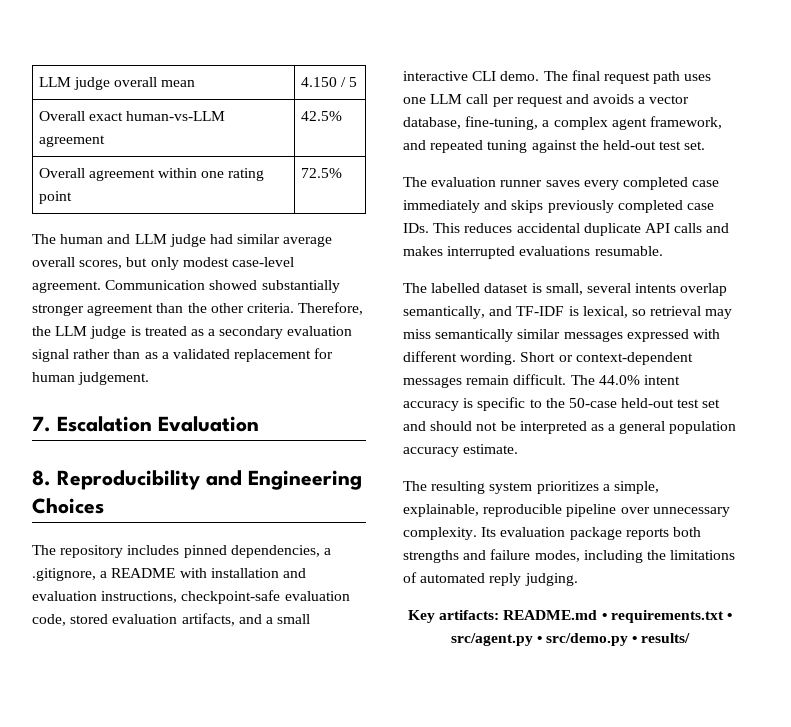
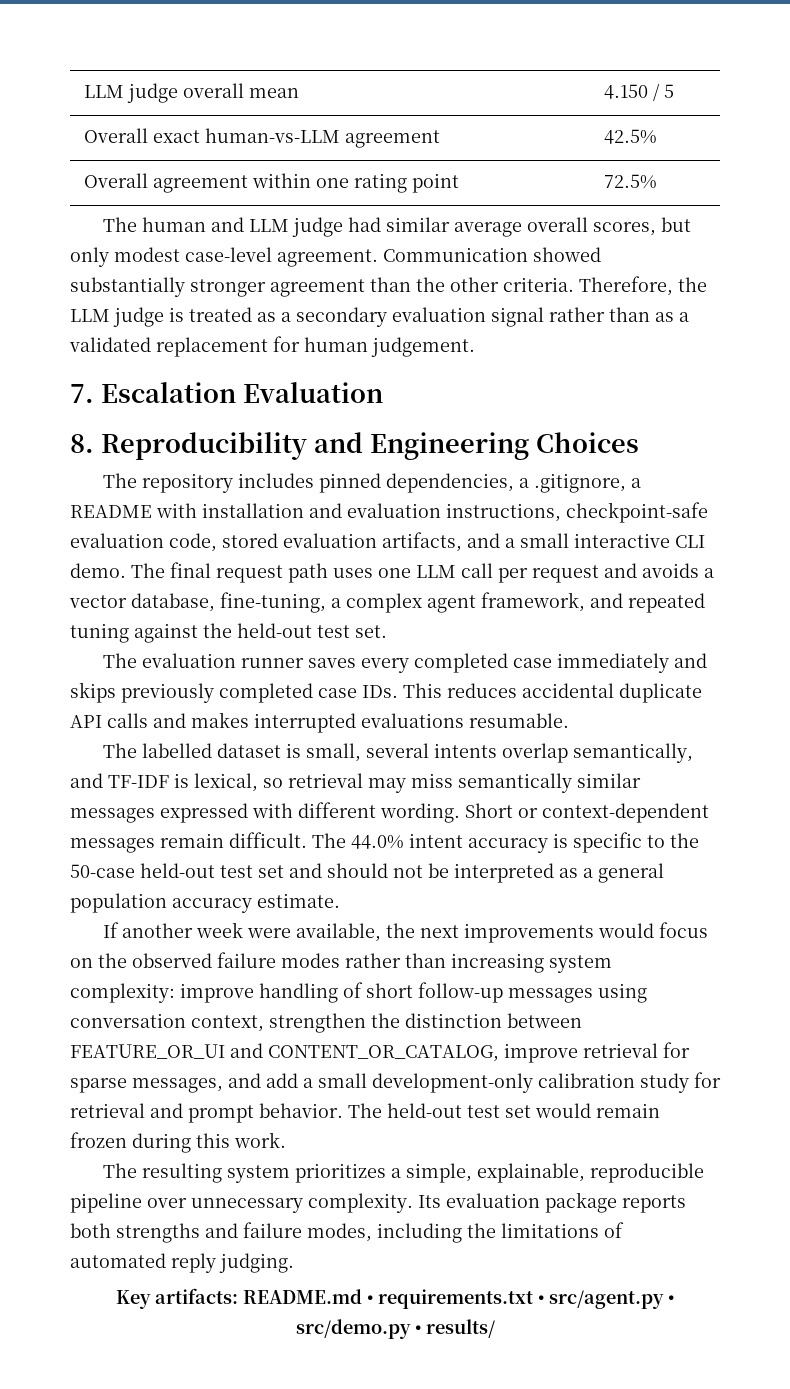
+ If another week were available, the next improvements would focus on the observed failure modes rather than increasing system complexity: improve handling of short follow-up messages using conversation context, strengthen the distinction between FEATURE_OR_UI and CONTENT_OR_CATALOG, improve retrieval for sparse messages, and add a small development-only calibration study for retrieval and prompt behavior. The held-out test set would remain frozen during this work.

